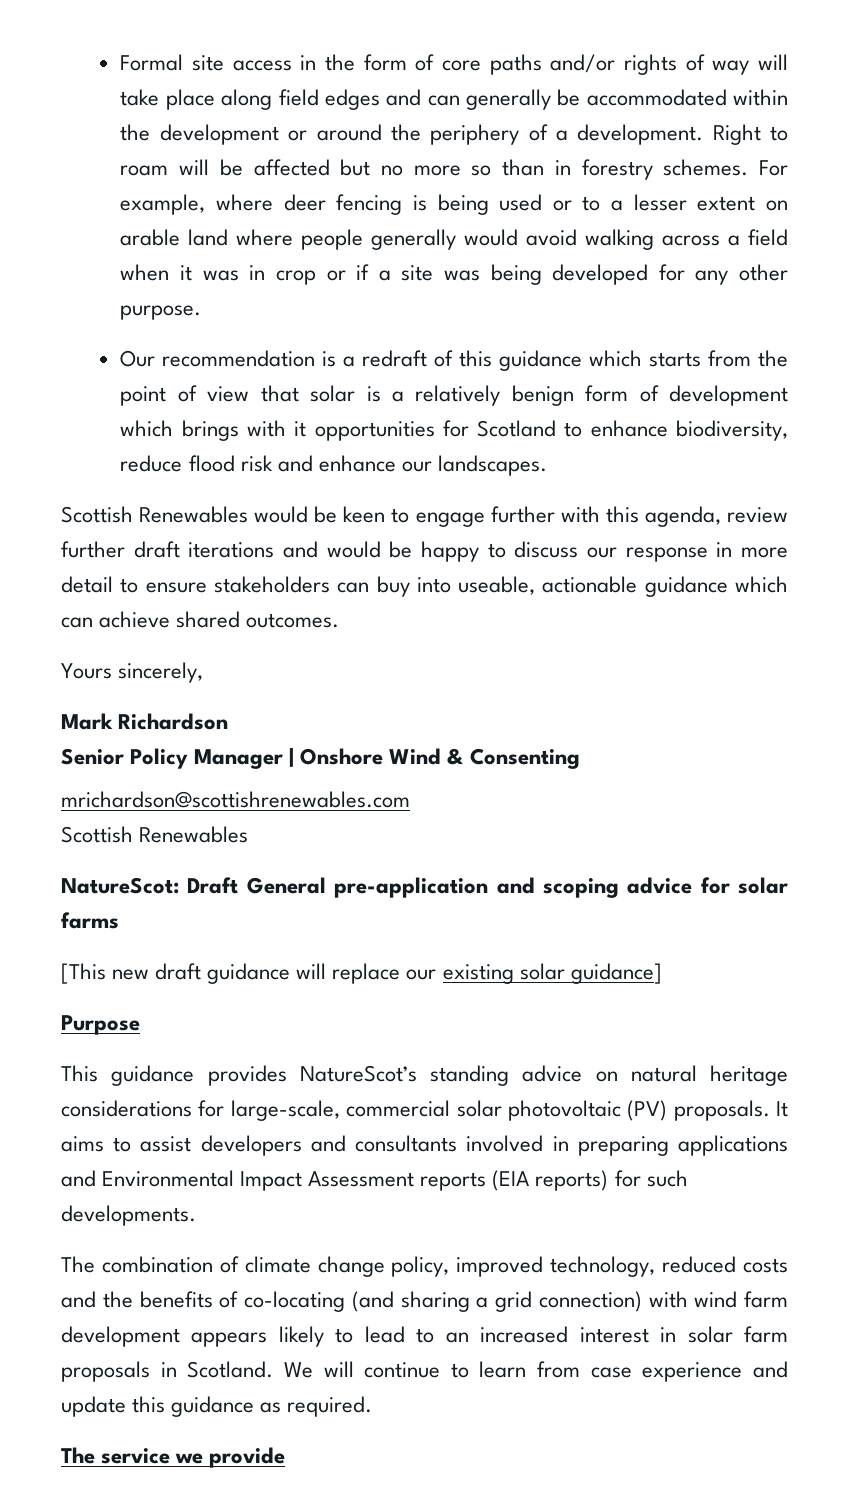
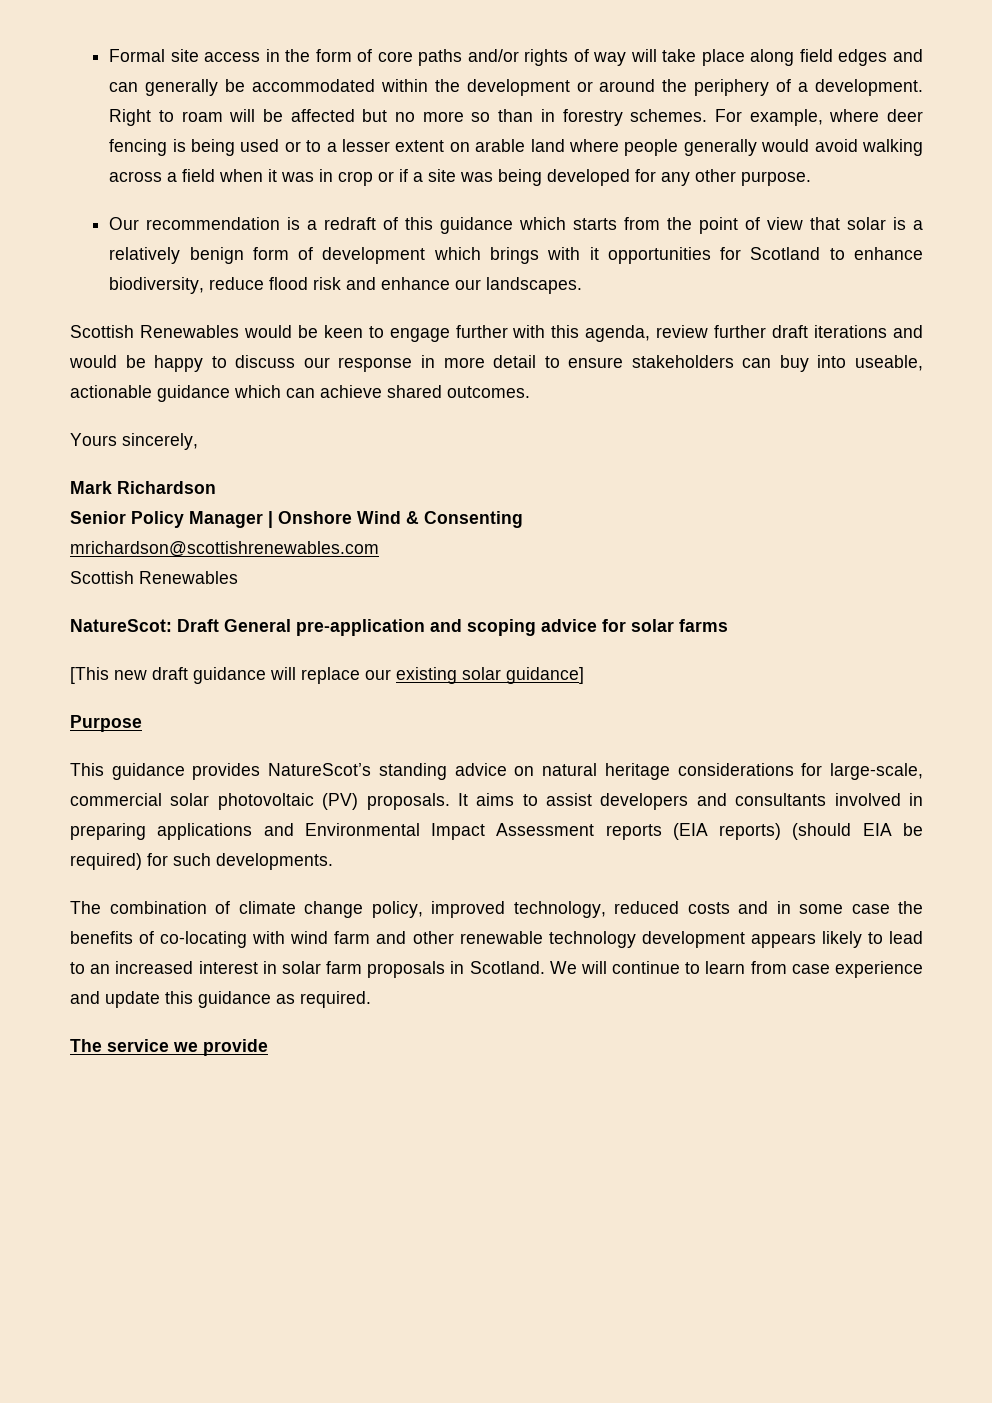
- It aims to assist developers and consultants involved in preparing applications and Environmental Impact Assessment reports (EIA reports) for such developments.
+ It aims to assist developers and consultants involved in preparing applications and Environmental Impact Assessment reports (EIA reports) (should EIA be required) for such developments.
- The combination of climate change policy, improved technology, reduced costs and the benefits of co-locating (and sharing a grid connection) with wind farm development appears likely to lead to an increased interest in solar farm proposals in Scotland.
+ The combination of climate change policy, improved technology, reduced costs and in some case the benefits of co-locating with wind farm and other renewable technology development appears likely to lead to an increased interest in solar farm proposals in Scotland.

